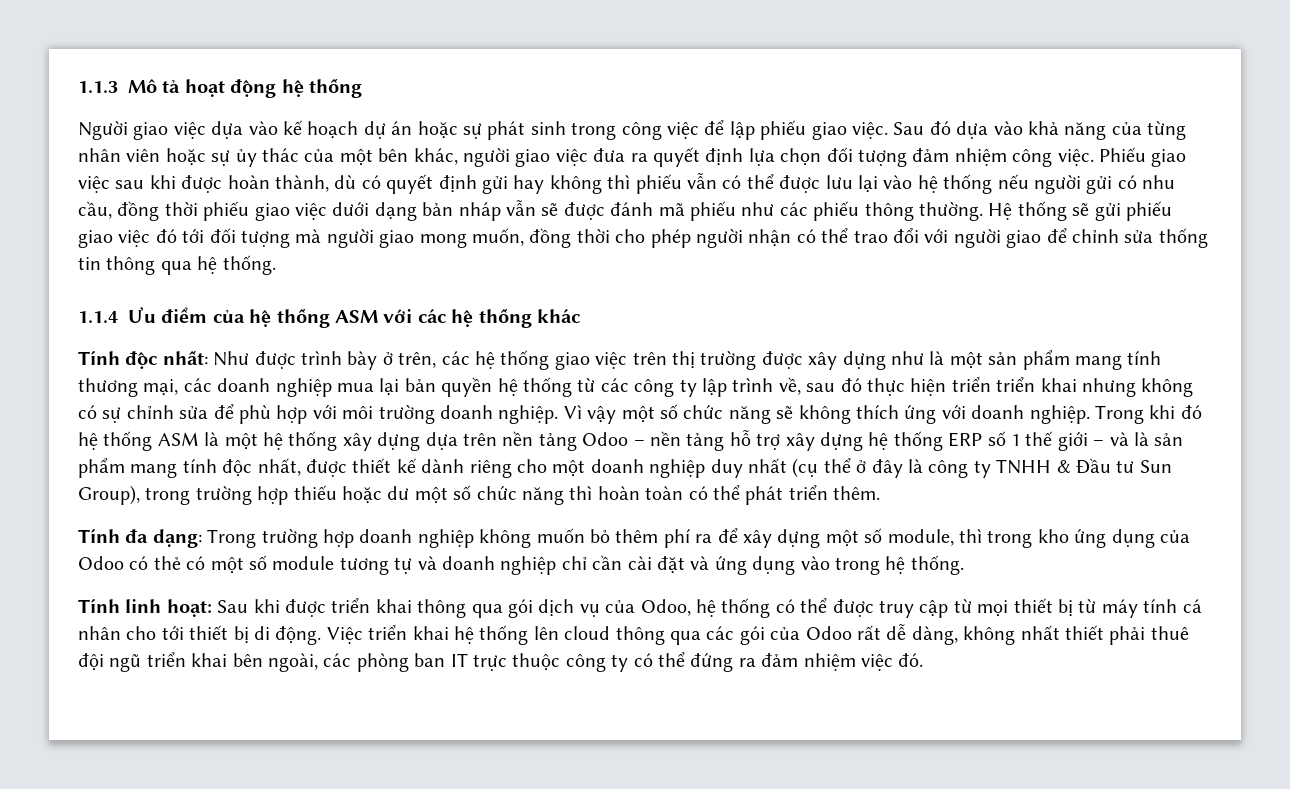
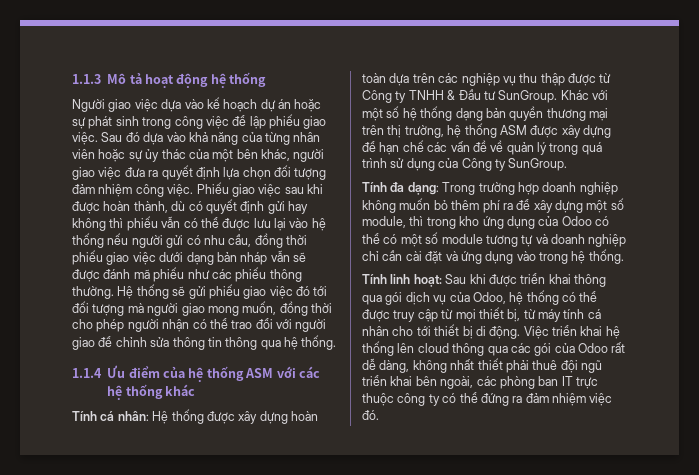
- Hệ thống sẽ gửi phiếu giao việc đó tới đối tượng mà người giao mong muốn, đồng thời cho phép người nhận có thể trao đổi với người giao để chỉnh sửa thống tin thông qua hệ thống.
+ Hệ thống sẽ gửi phiếu giao việc đó tới đối tượng mà người giao mong muốn, đồng thời cho phép người nhận có thể trao đổi với người giao để chỉnh sửa thông tin thông qua hệ thống.
- Tính độc nhất: Như được trình bày ở trên, các hệ thống giao việc trên thị trường được xây dựng như là một sản phẩm mang tính thương mại, các doanh nghiệp mua lại bản quyền hệ thống từ các công ty lập trình về, sau đó thực hiện triển triển khai nhưng không có sự chỉnh sửa để phù hợp với môi trường doanh nghiệp. Vì vậy một số chức năng sẽ không thích ứng với doanh nghiệp. Trong khi đó hệ thống ASM là một hệ thống xây dựng dựa trên nền tảng Odoo – nền tảng hỗ trợ xây dựng hệ thống ERP số 1 thế giới – và là sản phẩm mang tính độc nhất, được thiết kế dành riêng cho một doanh nghiệp duy nhất (cụ thể ở đây là công ty TNHH & Đầu tư Sun Group), trong trường hợp thiếu hoặc dư một số chức năng thì hoàn toàn có thể phát triển thêm.
+ Tính cá nhân: Hệ thống được xây dựng hoàn toàn dựa trên các nghiệp vụ thu thập được từ Công ty TNHH & Đầu tư SunGroup. Khác với một số hệ thống dạng bản quyền thương mại trên thị trường, hệ thống ASM được xây dựng để hạn chế các vấn đề về quản lý trong quá trình sử dụng của Công ty SunGroup.
- Tính đa dạng: Trong trường hợp doanh nghiệp không muốn bỏ thêm phí ra để xây dựng một số module, thì trong kho ứng dụng của Odoo có thẻ có một số module tương tự và doanh nghiệp chỉ cần cài đặt và ứng dụng vào trong hệ thống.
+ Tính đa dạng: Trong trường hợp doanh nghiệp không muốn bỏ thêm phí ra để xây dựng một số module, thì trong kho ứng dụng của Odoo có thể có một số module tương tự và doanh nghiệp chỉ cần cài đặt và ứng dụng vào trong hệ thống.
- Tính linh hoạt: Sau khi được triển khai thông qua gói dịch vụ của Odoo, hệ thống có thể được truy cập từ mọi thiết bị từ máy tính cá nhân cho tới thiết bị di động.
+ Tính linh hoạt: Sau khi được triển khai thông qua gói dịch vụ của Odoo, hệ thống có thể được truy cập từ mọi thiết bị, từ máy tính cá nhân cho tới thiết bị di động.

